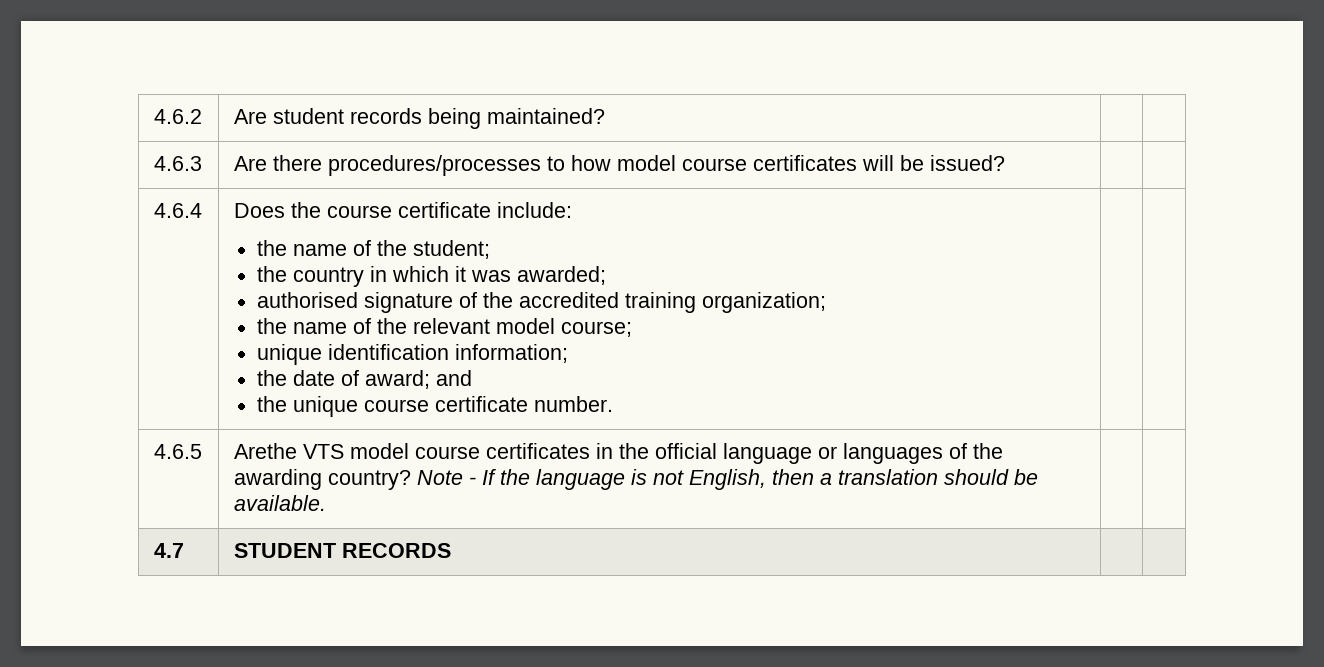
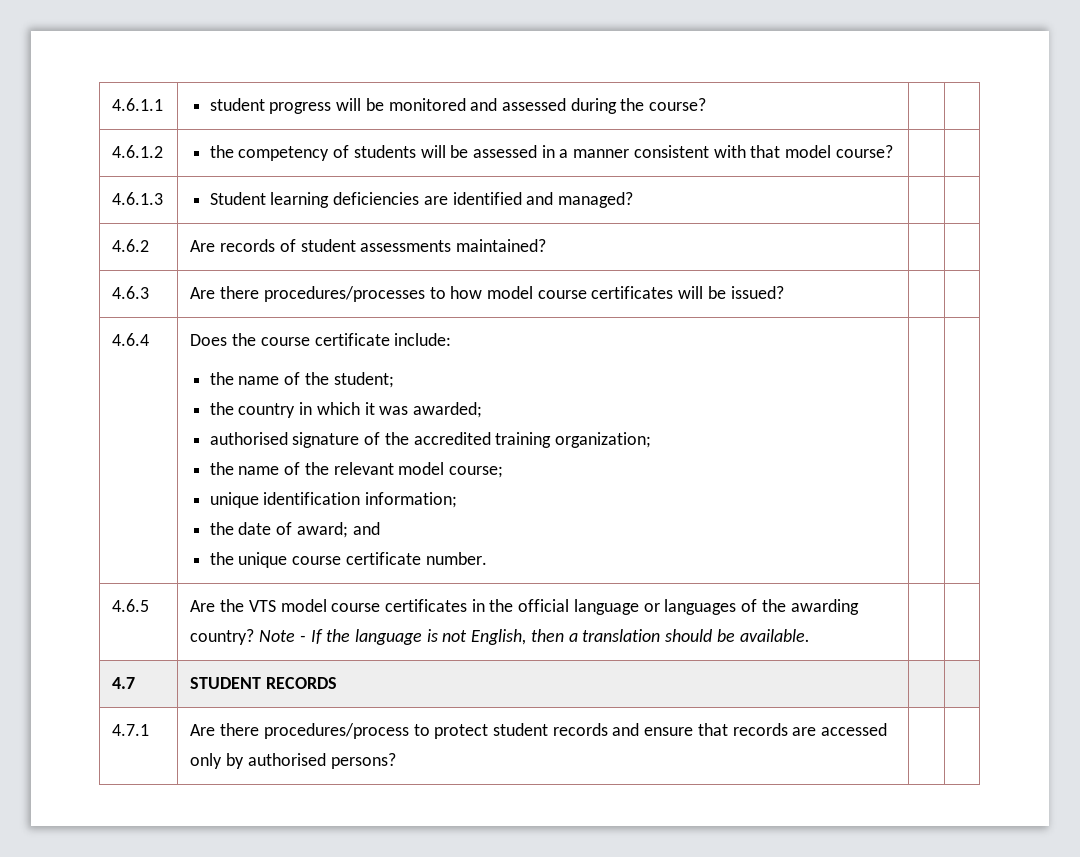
- 4.6.2 | Are student records being maintained? | |
+ 4.6.1.1 | student progress will be monitored and assessed during the course? | |
+ 4.6.1.2 | the competency of students will be assessed in a manner consistent with that model course? | |
+ 4.6.1.3 | Student learning deficiencies are identified and managed? | |
+ 4.6.2 | Are records of student assessments maintained? | |
- 4.6.5 | Arethe VTS model course certificates in the official language or languages of the awarding country? Note - If the language is not English, then a translation should be available. | |
+ 4.6.5 | Are the VTS model course certificates in the official language or languages of the awarding country? Note - If the language is not English, then a translation should be available. | |
+ 4.7.1 | Are there procedures/process to protect student records and ensure that records are accessed only by authorised persons? | |

